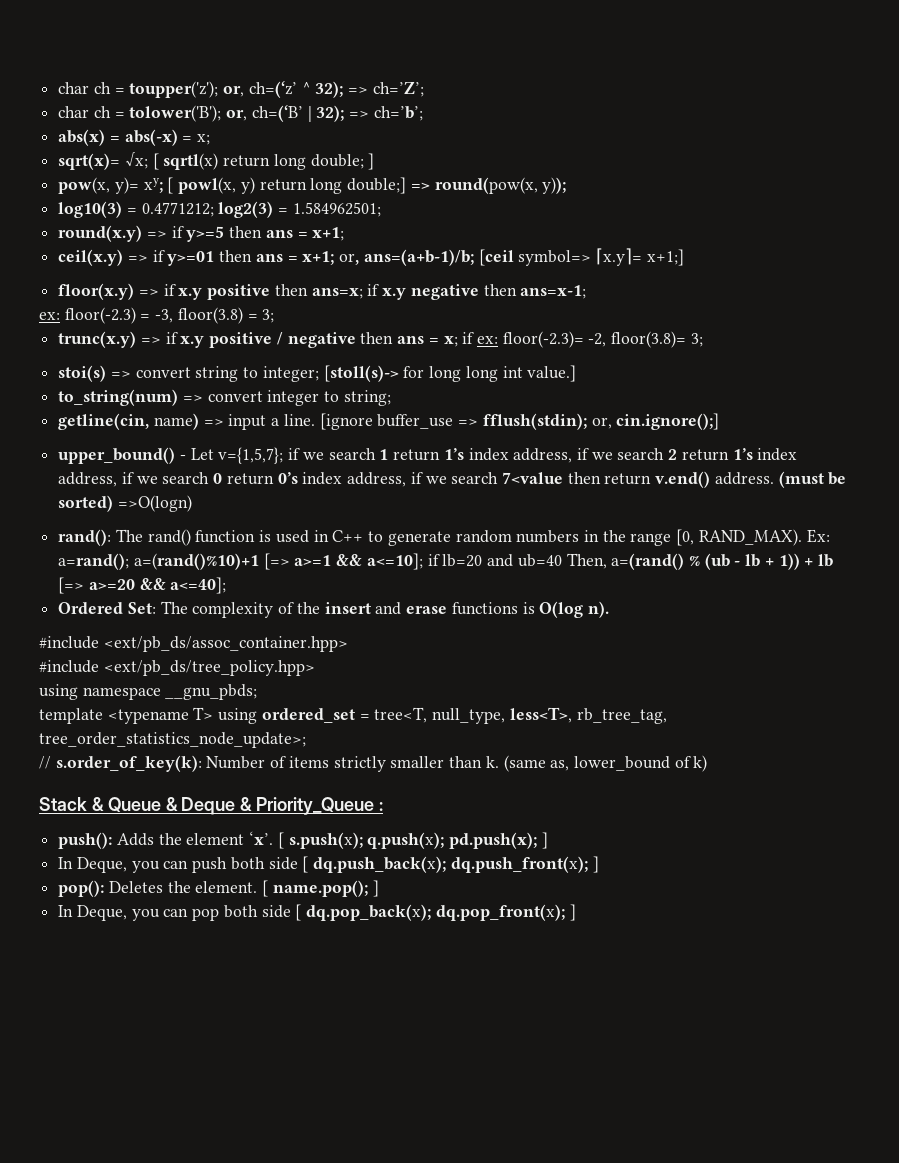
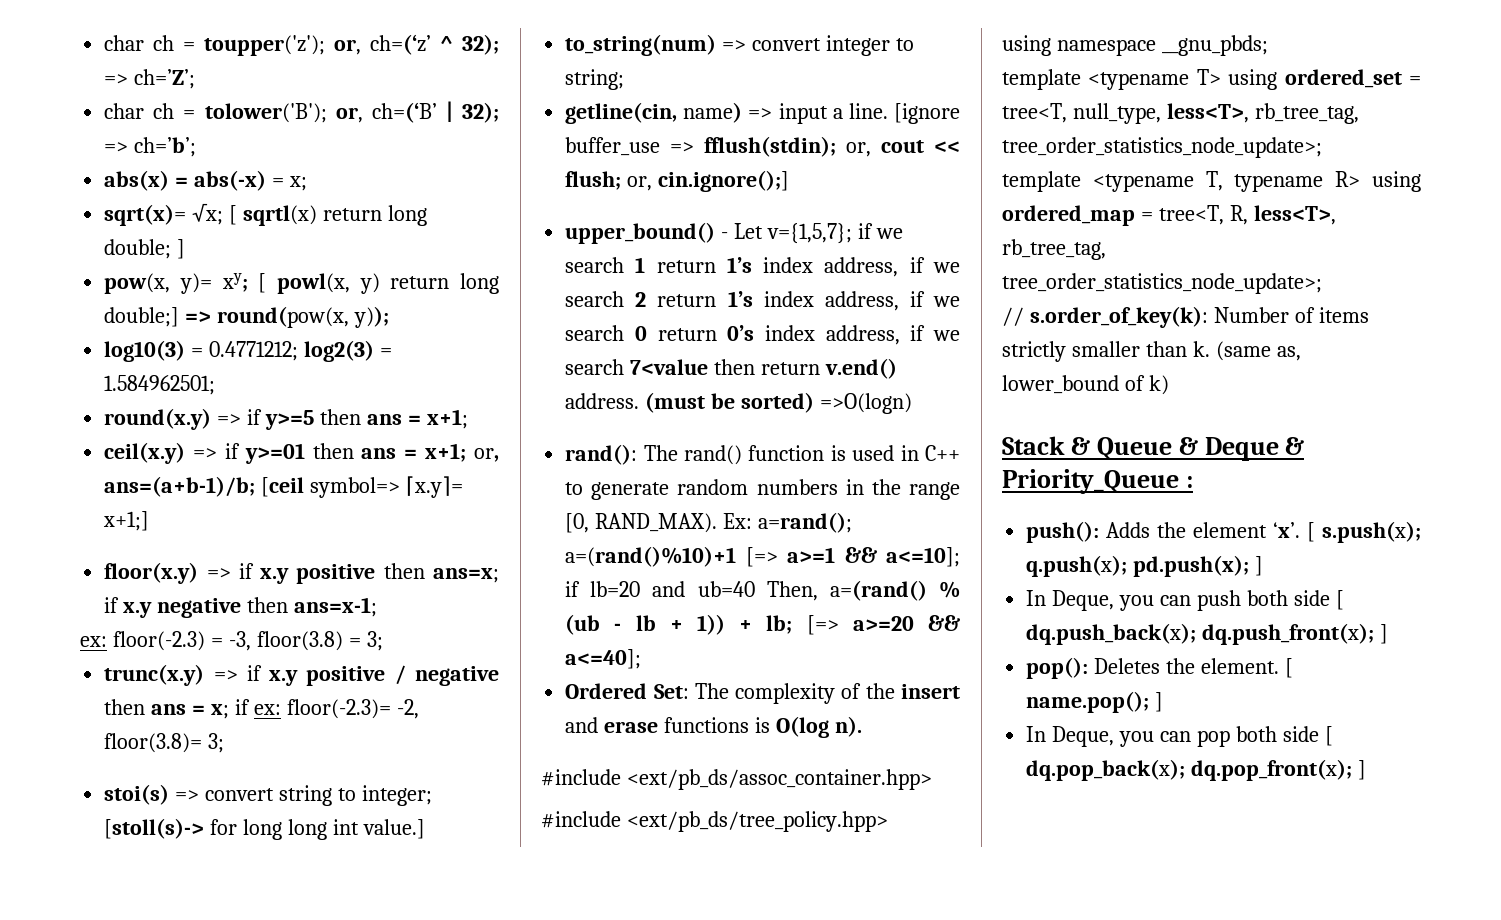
- [ignore buffer_use => fflush(stdin); or, cin.ignore();]
+ [ignore buffer_use => fflush(stdin); or, cout << flush; or, cin.ignore();]
- Ex: a=rand(); a=(rand()%10)+1 [=> a>=1 && a<=10]; if lb=20 and ub=40 Then, a=(rand() % (ub - lb + 1)) + lb [=> a>=20 && a<=40];
+ Ex: a=rand(); a=(rand()%10)+1 [=> a>=1 && a<=10]; if lb=20 and ub=40 Then, a=(rand() % (ub - lb + 1)) + lb; [=> a>=20 && a<=40];
+ template <typename T, typename R> using ordered_map = tree<T, R, less<T>, rb_tree_tag, tree_order_statistics_node_update>;

